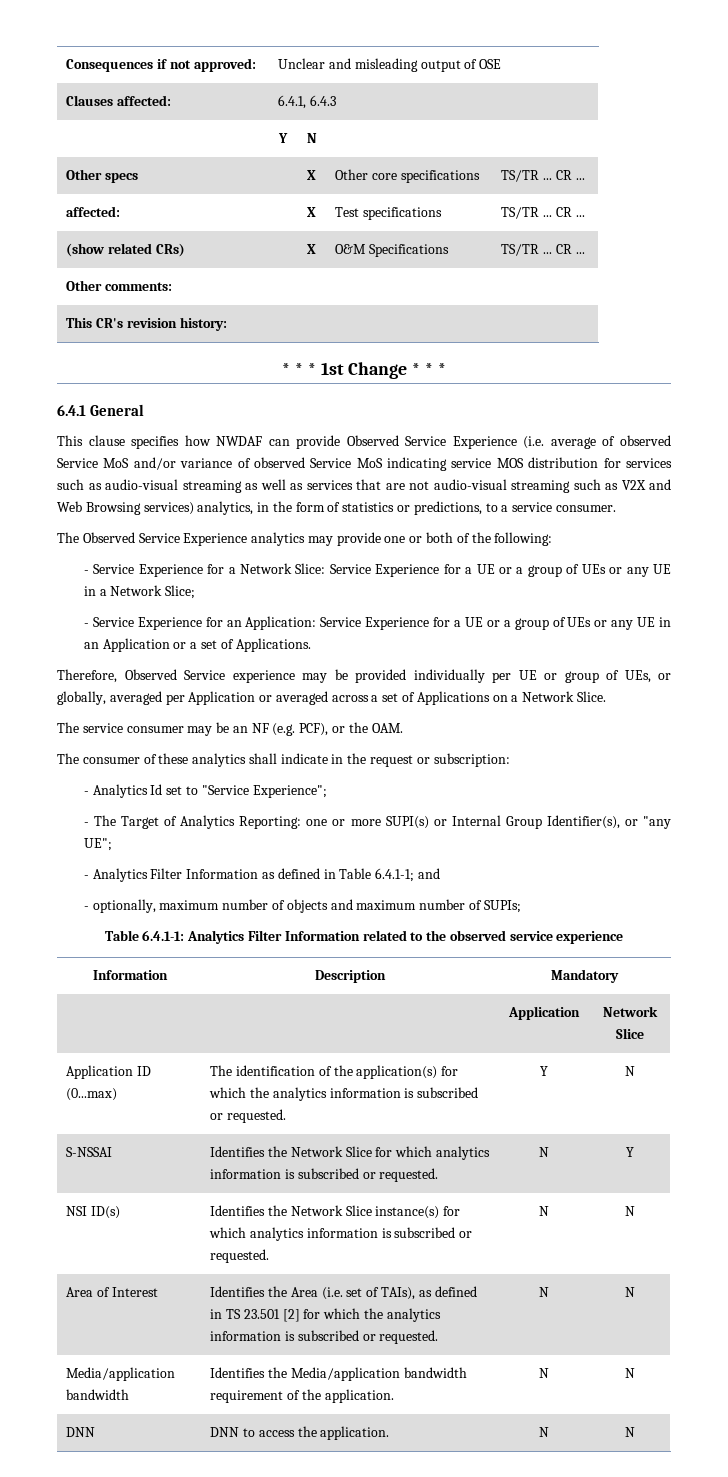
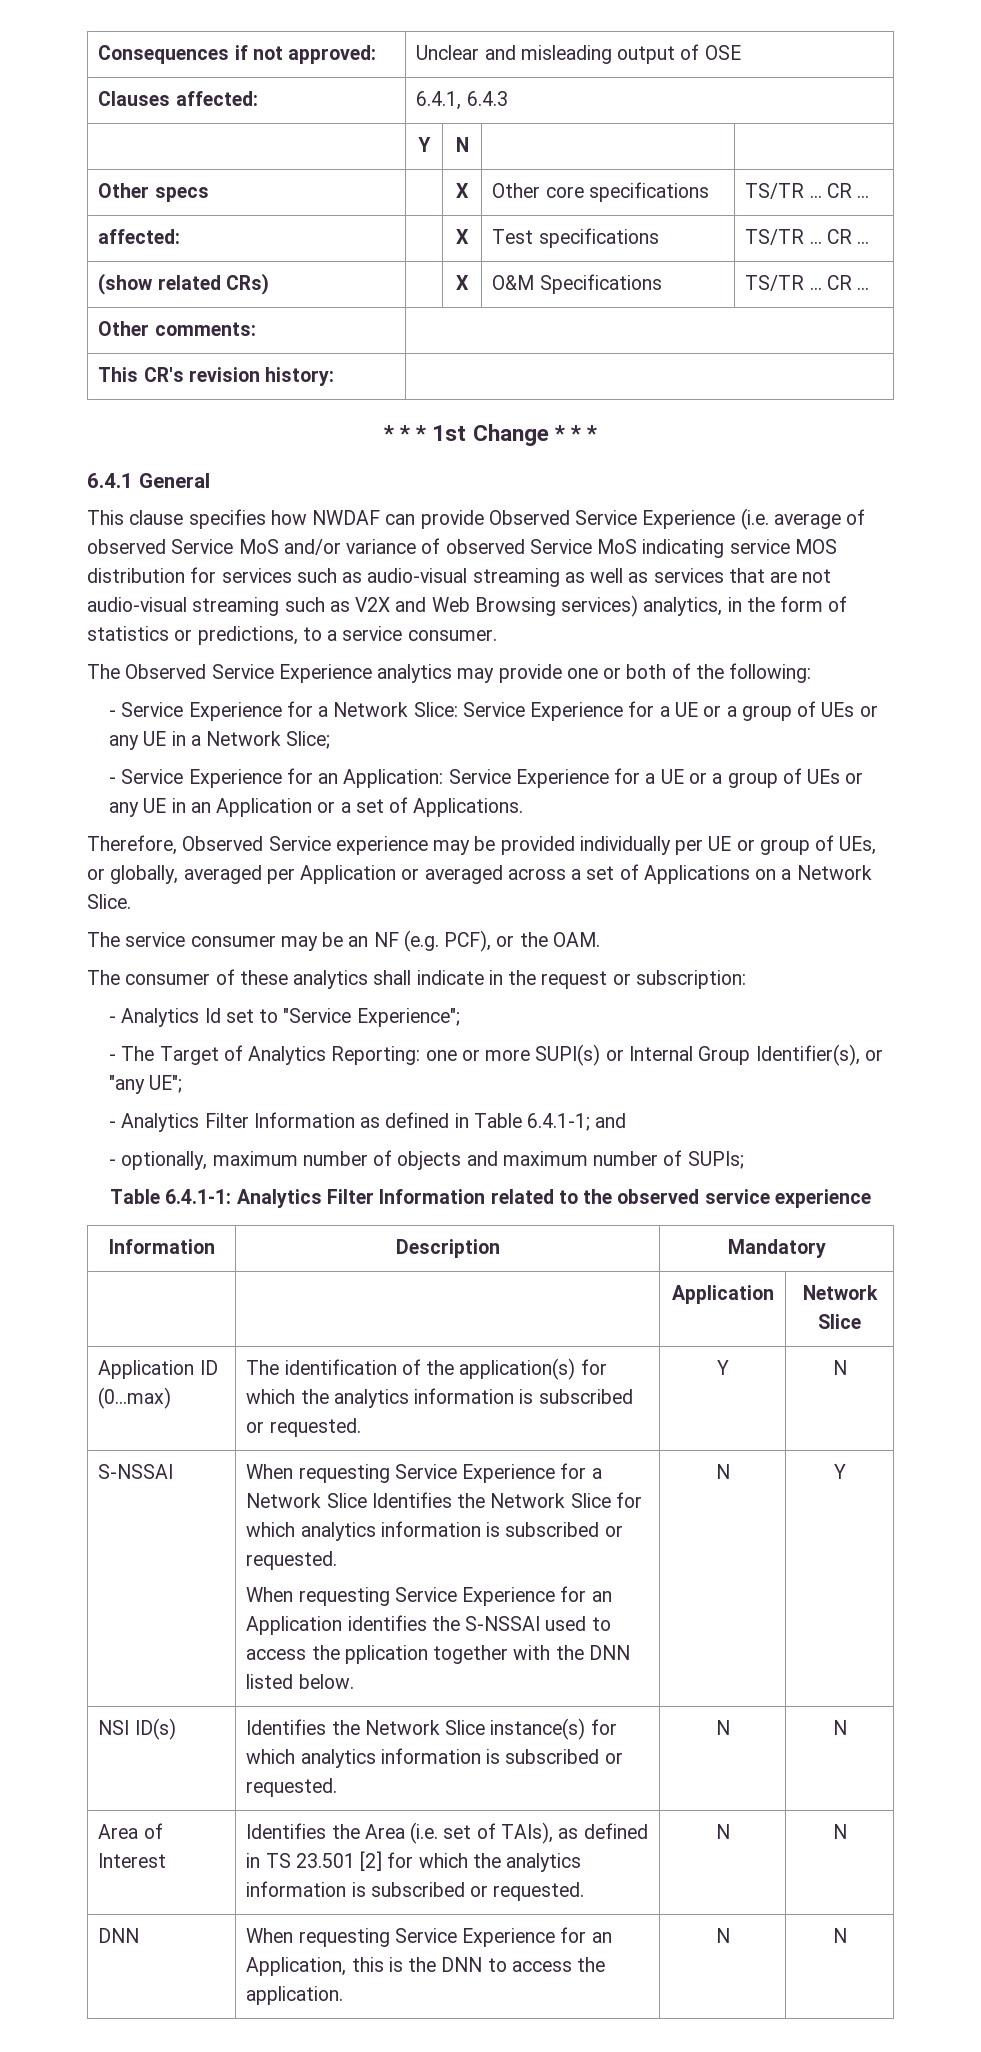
- Identifies the Network Slice for which analytics information is subscribed or requested.
+ When requesting Service Experience for a Network Slice Identifies the Network Slice for which analytics information is subscribed or requested.
+ When requesting Service Experience for an Application identifies the S-NSSAI used to access the pplication together with the DNN listed below.
- Media/application bandwidth | Identifies the Media/application bandwidth requirement of the application. | N | N
- DNN | DNN to access the application. | N | N
+ DNN | When requesting Service Experience for an Application, this is the DNN to access the application. | N | N

